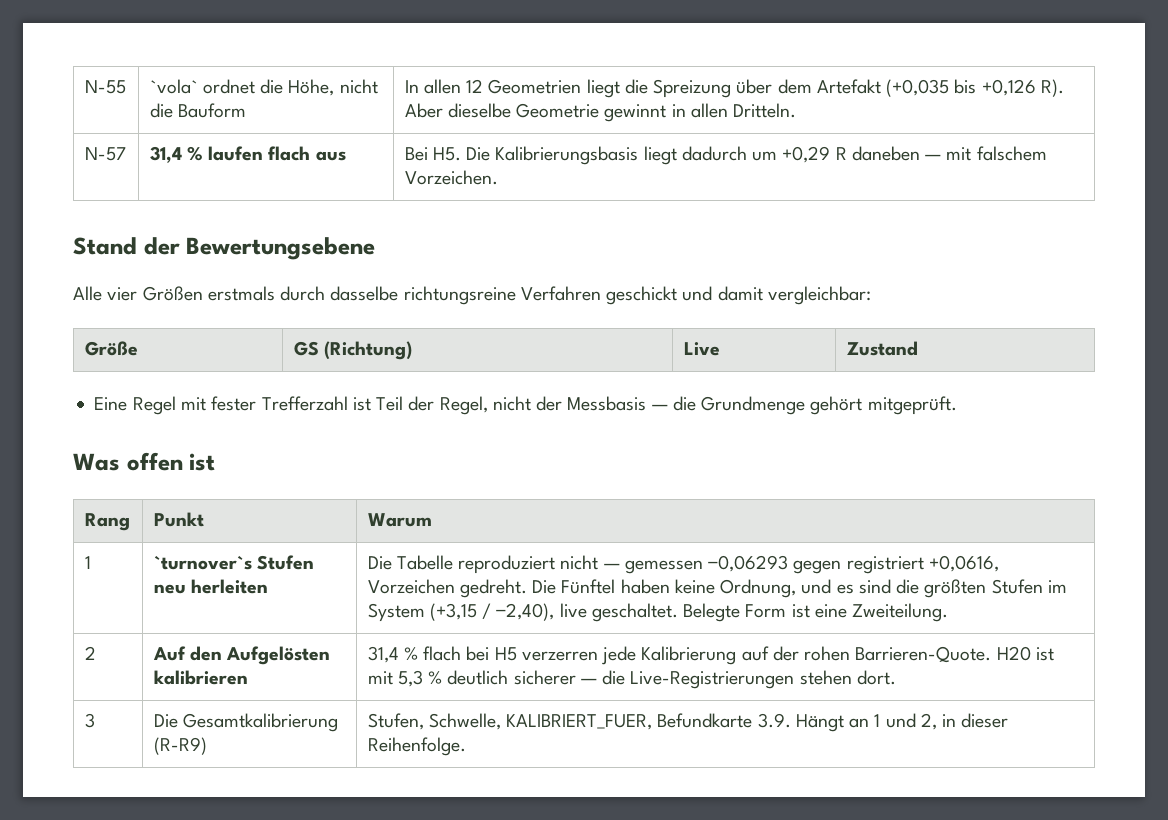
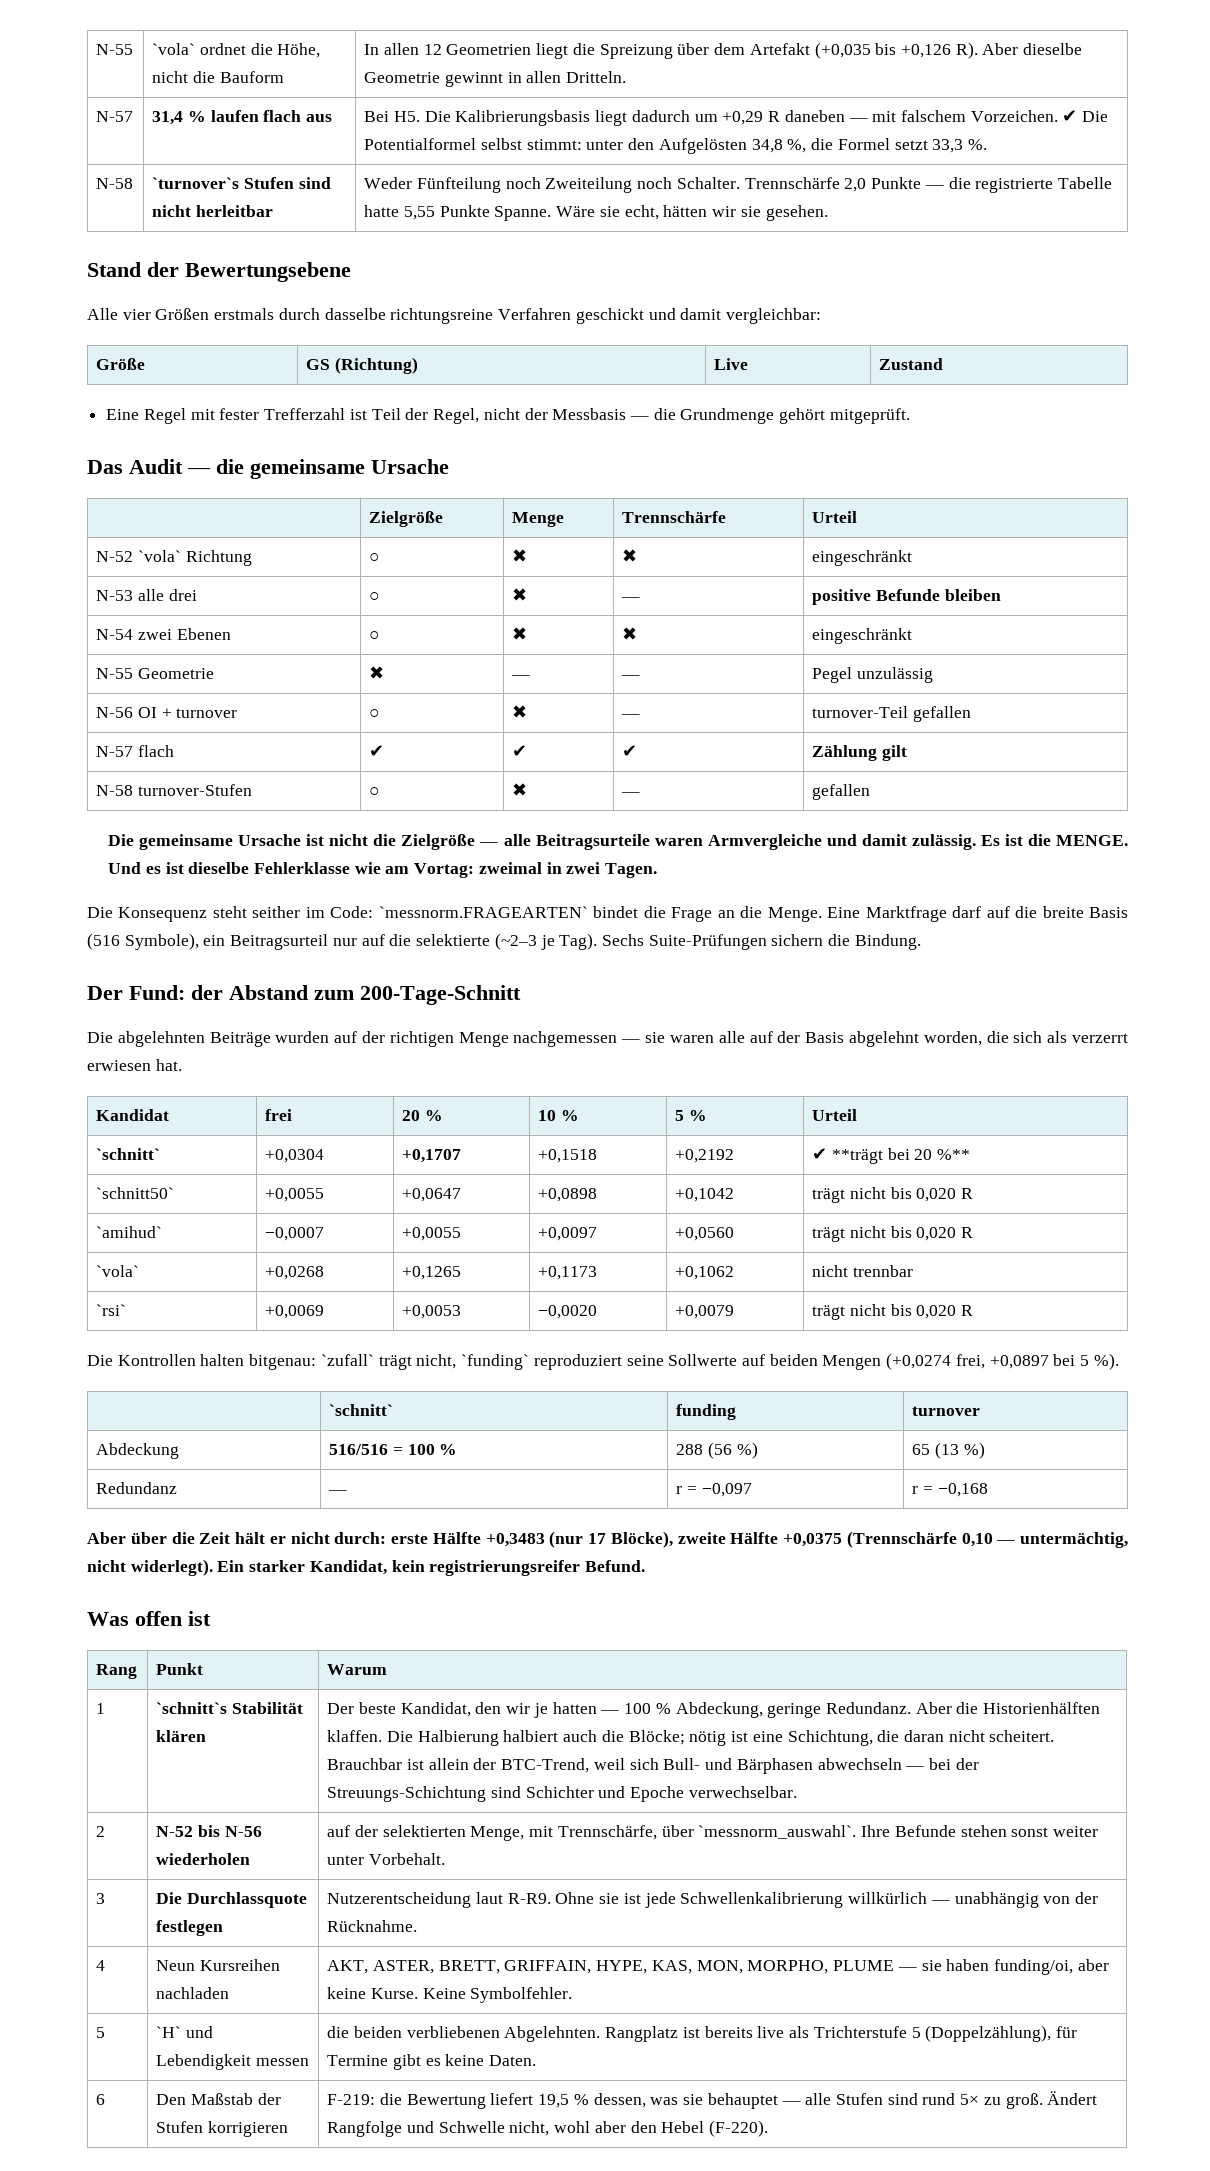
- N-57 | 31,4 % laufen flach aus | Bei H5. Die Kalibrierungsbasis liegt dadurch um +0,29 R daneben — mit falschem Vorzeichen.
+ N-57 | 31,4 % laufen flach aus | Bei H5. Die Kalibrierungsbasis liegt dadurch um +0,29 R daneben — mit falschem Vorzeichen. ✔ Die Potentialformel selbst stimmt: unter den Aufgelösten 34,8 %, die Formel setzt 33,3 %.
+ N-58 | `turnover`s Stufen sind nicht herleitbar | Weder Fünfteilung noch Zweiteilung noch Schalter. Trennschärfe 2,0 Punkte — die registrierte Tabelle hatte 5,55 Punkte Spanne. Wäre sie echt, hätten wir sie gesehen.
+ Das Audit — die gemeinsame Ursache
+ | Zielgröße | Menge | Trennschärfe | Urteil
+ N-52 `vola` Richtung | ○ | ✖ | ✖ | eingeschränkt
+ N-53 alle drei | ○ | ✖ | — | positive Befunde bleiben
+ N-54 zwei Ebenen | ○ | ✖ | ✖ | eingeschränkt
+ N-55 Geometrie | ✖ | — | — | Pegel unzulässig
+ N-56 OI + turnover | ○ | ✖ | — | turnover-Teil gefallen
+ N-57 flach | ✔ | ✔ | ✔ | Zählung gilt
+ N-58 turnover-Stufen | ○ | ✖ | — | gefallen
+ Die gemeinsame Ursache ist nicht die Zielgröße — alle Beitragsurteile waren Armvergleiche und damit zulässig. Es ist die MENGE. Und es ist dieselbe Fehlerklasse wie am Vortag: zweimal in zwei Tagen.
+ Die Konsequenz steht seither im Code: `messnorm.FRAGEARTEN` bindet die Frage an die Menge. Eine Marktfrage darf auf die breite Basis (516 Symbole), ein Beitragsurteil nur auf die selektierte (~2–3 je Tag). Sechs Suite-Prüfungen sichern die Bindung.
+ Der Fund: der Abstand zum 200-Tage-Schnitt
+ Die abgelehnten Beiträge wurden auf der richtigen Menge nachgemessen — sie waren alle auf der Basis abgelehnt worden, die sich als verzerrt erwiesen hat.
+ Kandidat | frei | 20 % | 10 % | 5 % | Urteil
+ `schnitt` | +0,0304 | +0,1707 | +0,1518 | +0,2192 | ✔ **trägt bei 20 %**
+ `schnitt50` | +0,0055 | +0,0647 | +0,0898 | +0,1042 | trägt nicht bis 0,020 R
+ `amihud` | −0,0007 | +0,0055 | +0,0097 | +0,0560 | trägt nicht bis 0,020 R
+ `vola` | +0,0268 | +0,1265 | +0,1173 | +0,1062 | nicht trennbar
+ `rsi` | +0,0069 | +0,0053 | −0,0020 | +0,0079 | trägt nicht bis 0,020 R
+ Die Kontrollen halten bitgenau: `zufall` trägt nicht, `funding` reproduziert seine Sollwerte auf beiden Mengen (+0,0274 frei, +0,0897 bei 5 %).
+ | `schnitt` | funding | turnover
+ Abdeckung | 516/516 = 100 % | 288 (56 %) | 65 (13 %)
+ Redundanz | — | r = −0,097 | r = −0,168
+ Aber über die Zeit hält er nicht durch: erste Hälfte +0,3483 (nur 17 Blöcke), zweite Hälfte +0,0375 (Trennschärfe 0,10 — untermächtig, nicht widerlegt). Ein starker Kandidat, kein registrierungsreifer Befund.
- `turnover`s Stufen neu herleiten | Die Tabelle reproduziert nicht — gemessen −0,06293 gegen registriert +0,0616, Vorzeichen gedreht. Die Fünftel haben keine Ordnung, und es sind die größten Stufen im System (+3,15 / −2,40), live geschaltet. Belegte Form ist eine Zweiteilung.
- 2 | Auf den Aufgelösten kalibrieren | 31,4 % flach bei H5 verzerren jede Kalibrierung auf der rohen Barrieren-Quote. H20 ist mit 5,3 % deutlich sicherer — die Live-Registrierungen stehen dort.
- 3 | Die Gesamtkalibrierung (R-R9) | Stufen, Schwelle, KALIBRIERT_FUER, Befundkarte 3.9. Hängt an 1 und 2, in dieser Reihenfolge.
+ `schnitt`s Stabilität klären | Der beste Kandidat, den wir je hatten — 100 % Abdeckung, geringe Redundanz. Aber die Historienhälften klaffen. Die Halbierung halbiert auch die Blöcke; nötig ist eine Schichtung, die daran nicht scheitert. Brauchbar ist allein der BTC-Trend, weil sich Bull- und Bärphasen abwechseln — bei der Streuungs-Schichtung sind Schichter und Epoche verwechselbar.
+ 2 | N-52 bis N-56 wiederholen | auf der selektierten Menge, mit Trennschärfe, über `messnorm_auswahl`. Ihre Befunde stehen sonst weiter unter Vorbehalt.
+ 3 | Die Durchlassquote festlegen | Nutzerentscheidung laut R-R9. Ohne sie ist jede Schwellenkalibrierung willkürlich — unabhängig von der Rücknahme.
+ 4 | Neun Kursreihen nachladen | AKT, ASTER, BRETT, GRIFFAIN, HYPE, KAS, MON, MORPHO, PLUME — sie haben funding/oi, aber keine Kurse. Keine Symbolfehler.
+ 5 | `H` und Lebendigkeit messen | die beiden verbliebenen Abgelehnten. Rangplatz ist bereits live als Trichterstufe 5 (Doppelzählung), für Termine gibt es keine Daten.
+ 6 | Den Maßstab der Stufen korrigieren | F-219: die Bewertung liefert 19,5 % dessen, was sie behauptet — alle Stufen sind rund 5× zu groß. Ändert Rangfolge und Schwelle nicht, wohl aber den Hebel (F-220).

